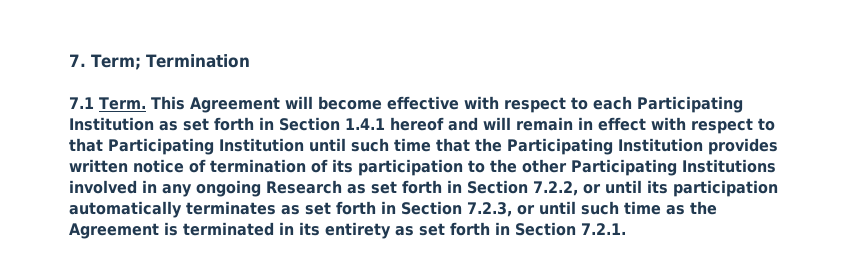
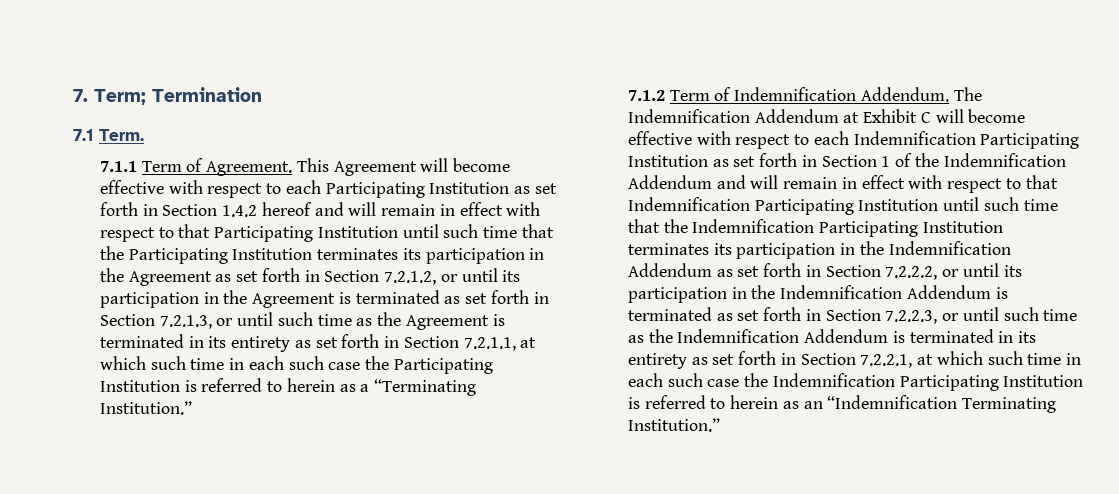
- 7.1 Term. This Agreement will become effective with respect to each Participating Institution as set forth in Section 1.4.1 hereof and will remain in effect with respect to that Participating Institution until such time that the Participating Institution provides written notice of termination of its participation to the other Participating Institutions involved in any ongoing Research as set forth in Section 7.2.2, or until its participation automatically terminates as set forth in Section 7.2.3, or until such time as the Agreement is terminated in its entirety as set forth in Section 7.2.1.
+ 7.1 Term.
+ 7.1.1 Term of Agreement. This Agreement will become effective with respect to each Participating Institution as set forth in Section 1.4.2 hereof and will remain in effect with respect to that Participating Institution until such time that the Participating Institution terminates its participation in the Agreement as set forth in Section 7.2.1.2, or until its participation in the Agreement is terminated as set forth in Section 7.2.1.3, or until such time as the Agreement is terminated in its entirety as set forth in Section 7.2.1.1, at which such time in each such case the Participating Institution is referred to herein as a “Terminating Institution.”
+ 7.1.2 Term of Indemnification Addendum. The Indemnification Addendum at Exhibit C will become effective with respect to each Indemnification Participating Institution as set forth in Section 1 of the Indemnification Addendum and will remain in effect with respect to that Indemnification Participating Institution until such time that the Indemnification Participating Institution terminates its participation in the Indemnification Addendum as set forth in Section 7.2.2.2, or until its participation in the Indemnification Addendum is terminated as set forth in Section 7.2.2.3, or until such time as the Indemnification Addendum is terminated in its entirety as set forth in Section 7.2.2.1, at which such time in each such case the Indemnification Participating Institution is referred to herein as an “Indemnification Terminating Institution.”

